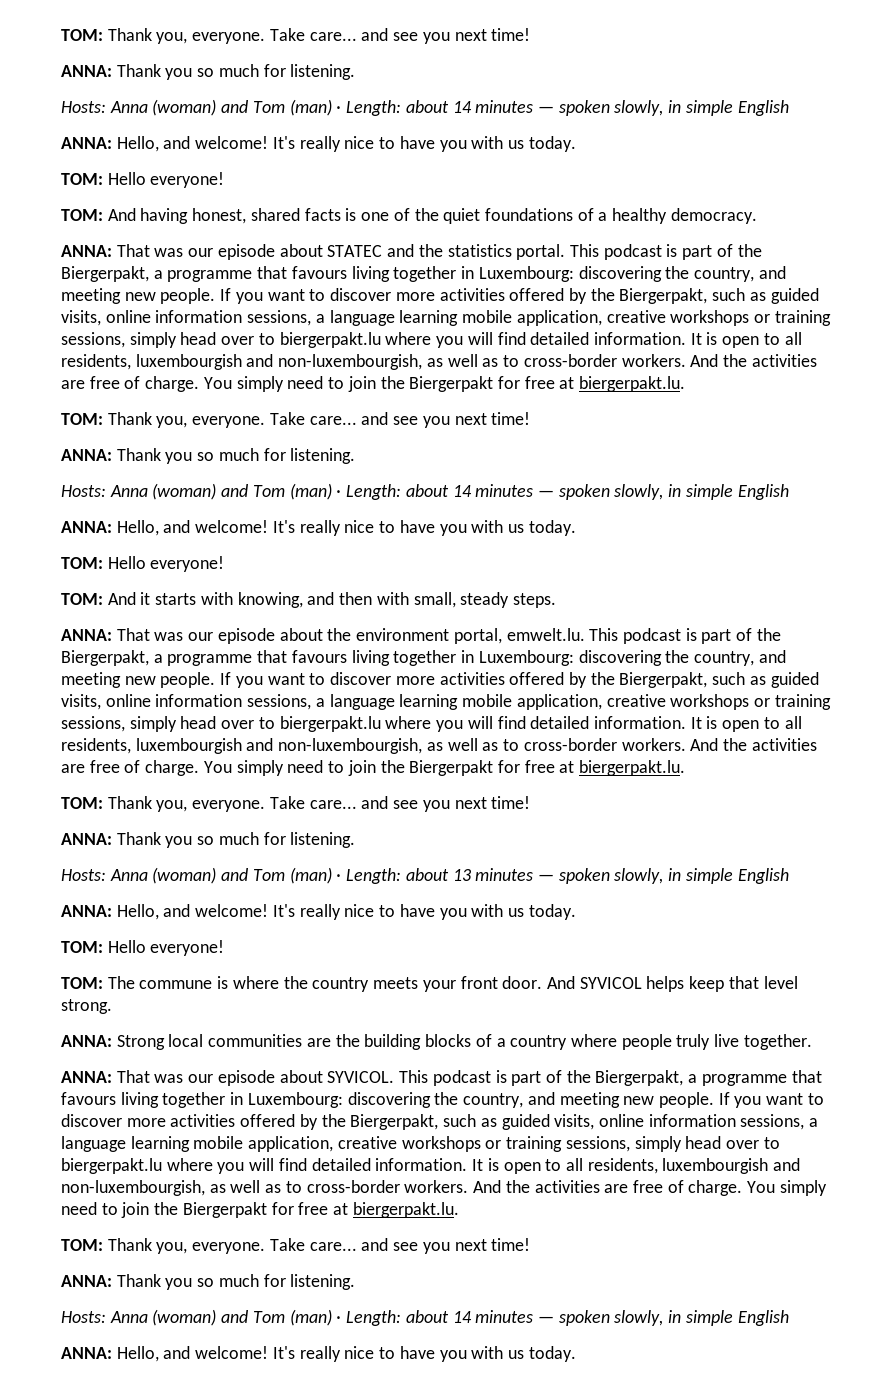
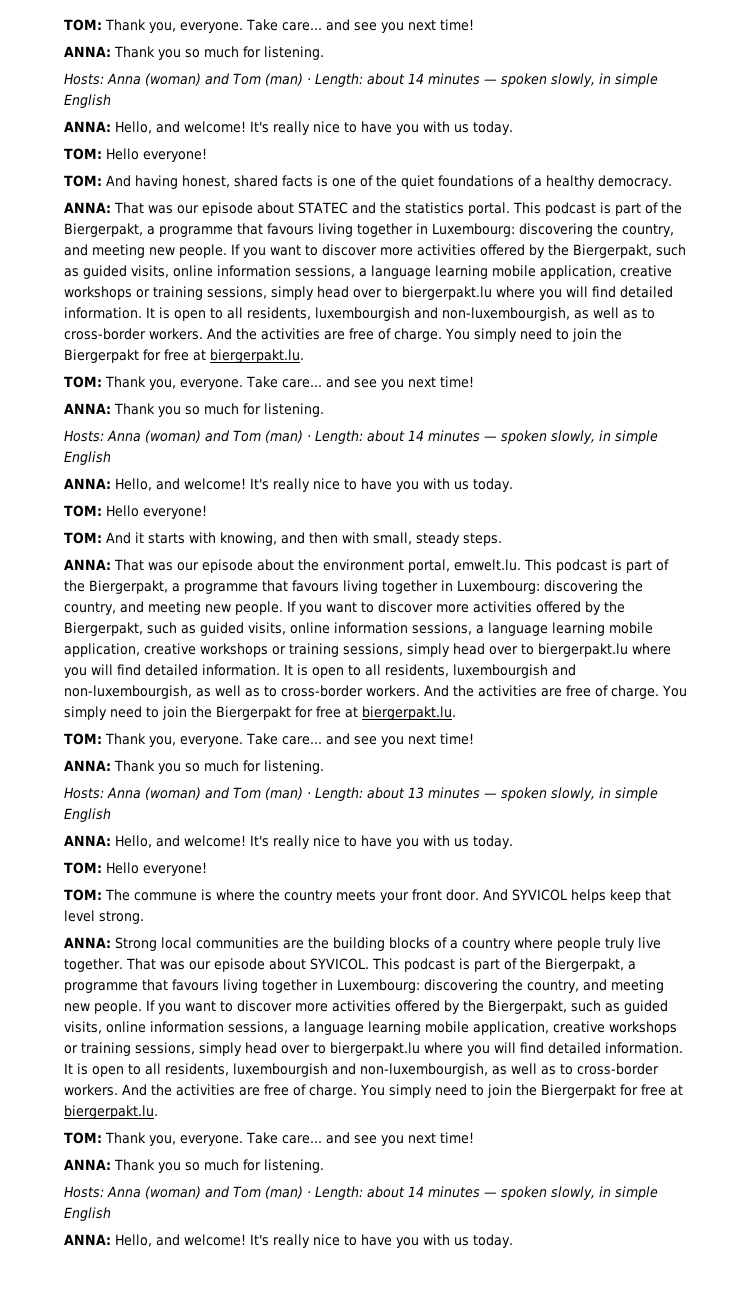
- ANNA: Strong local communities are the building blocks of a country where people truly live together.
- ANNA: That was our episode about SYVICOL.
+ ANNA: Strong local communities are the building blocks of a country where people truly live together. That was our episode about SYVICOL.

